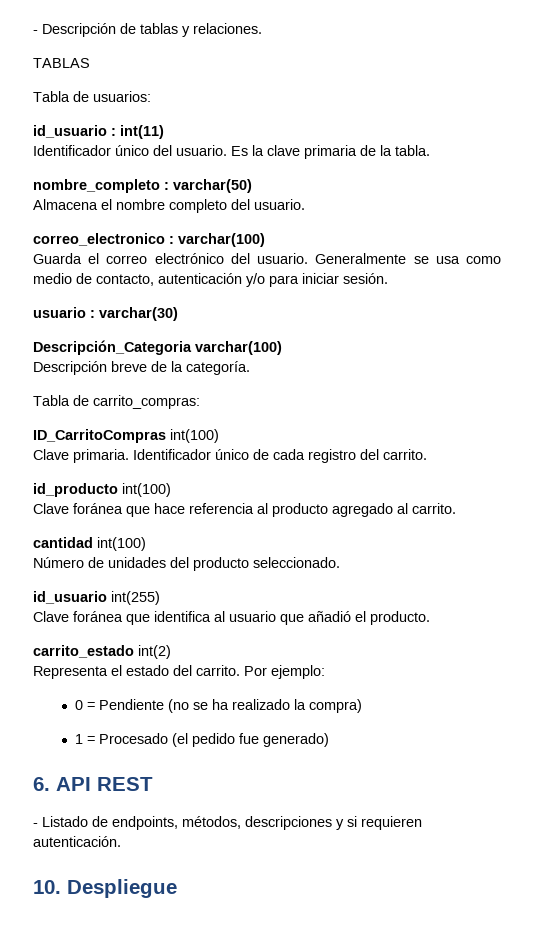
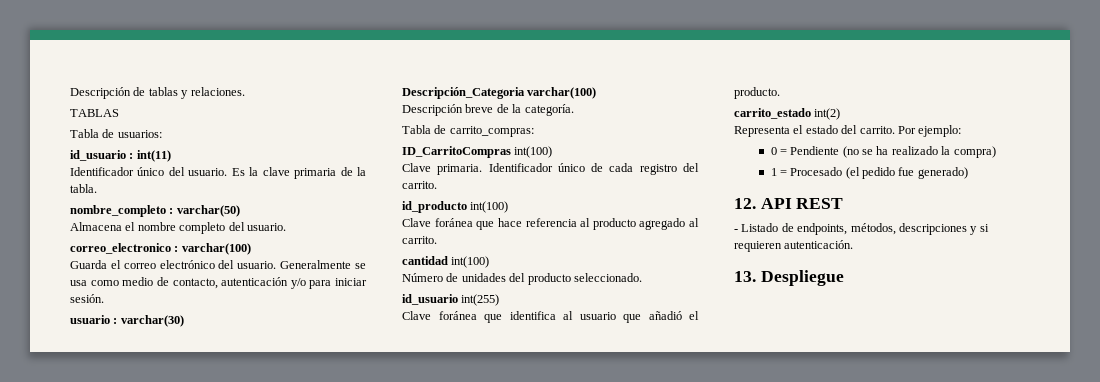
- - Descripción de tablas y relaciones.
+ Descripción de tablas y relaciones.
- 6. API REST
+ 12. API REST
- 10. Despliegue
+ 13. Despliegue

